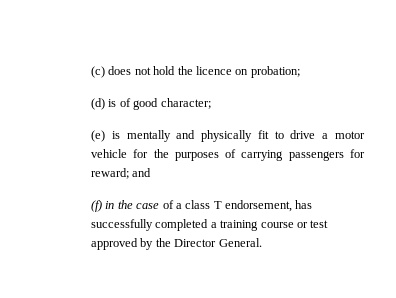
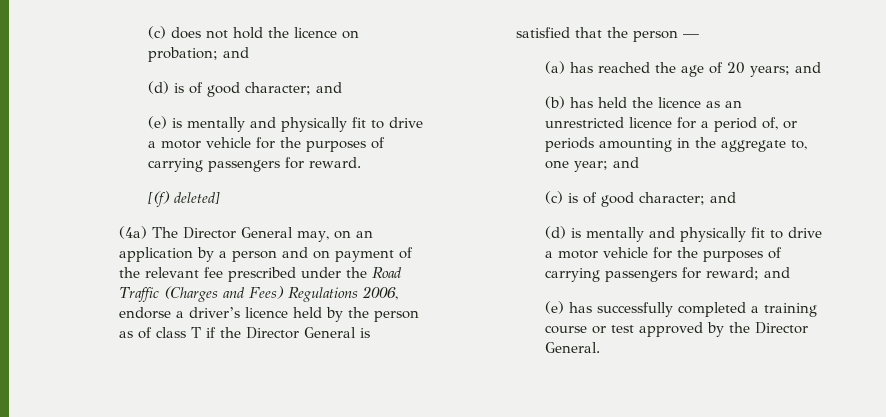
- (c) does not hold the licence on probation;
+ (c) does not hold the licence on probation; and
- (d) is of good character;
+ (d) is of good character; and
- (e) is mentally and physically fit to drive a motor vehicle for the purposes of carrying passengers for reward; and
- (f) in the case of a class T endorsement, has successfully completed a training course or test approved by the Director General.
+ (e) is mentally and physically fit to drive a motor vehicle for the purposes of carrying passengers for reward.
+ [(f) deleted]
+ (4a) The Director General may, on an application by a person and on payment of the relevant fee prescribed under the Road Traffic (Charges and Fees) Regulations 2006, endorse a driver’s licence held by the person as of class T if the Director General is satisfied that the person —
+ (a) has reached the age of 20 years; and
+ (b) has held the licence as an unrestricted licence for a period of, or periods amounting in the aggregate to, one year; and
+ (c) is of good character; and
+ (d) is mentally and physically fit to drive a motor vehicle for the purposes of carrying passengers for reward; and
+ (e) has successfully completed a training course or test approved by the Director General.

